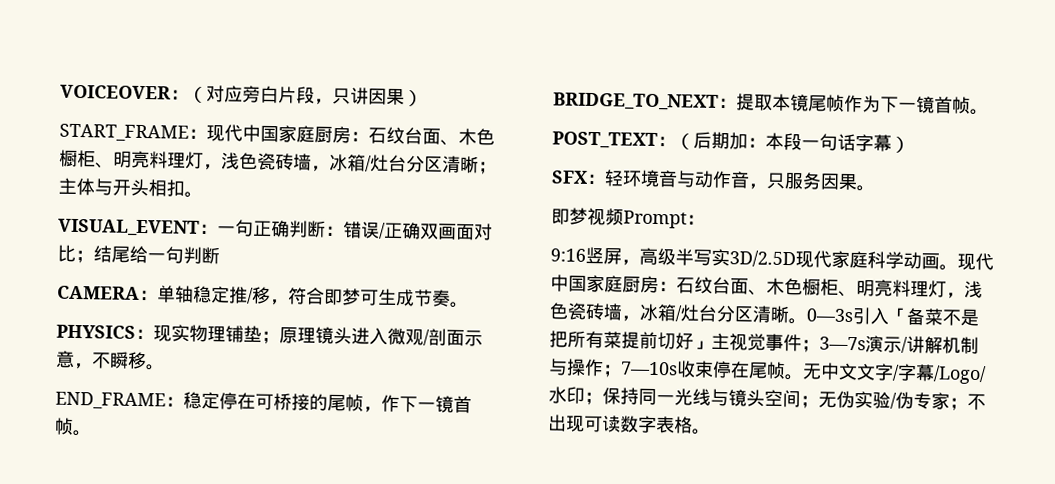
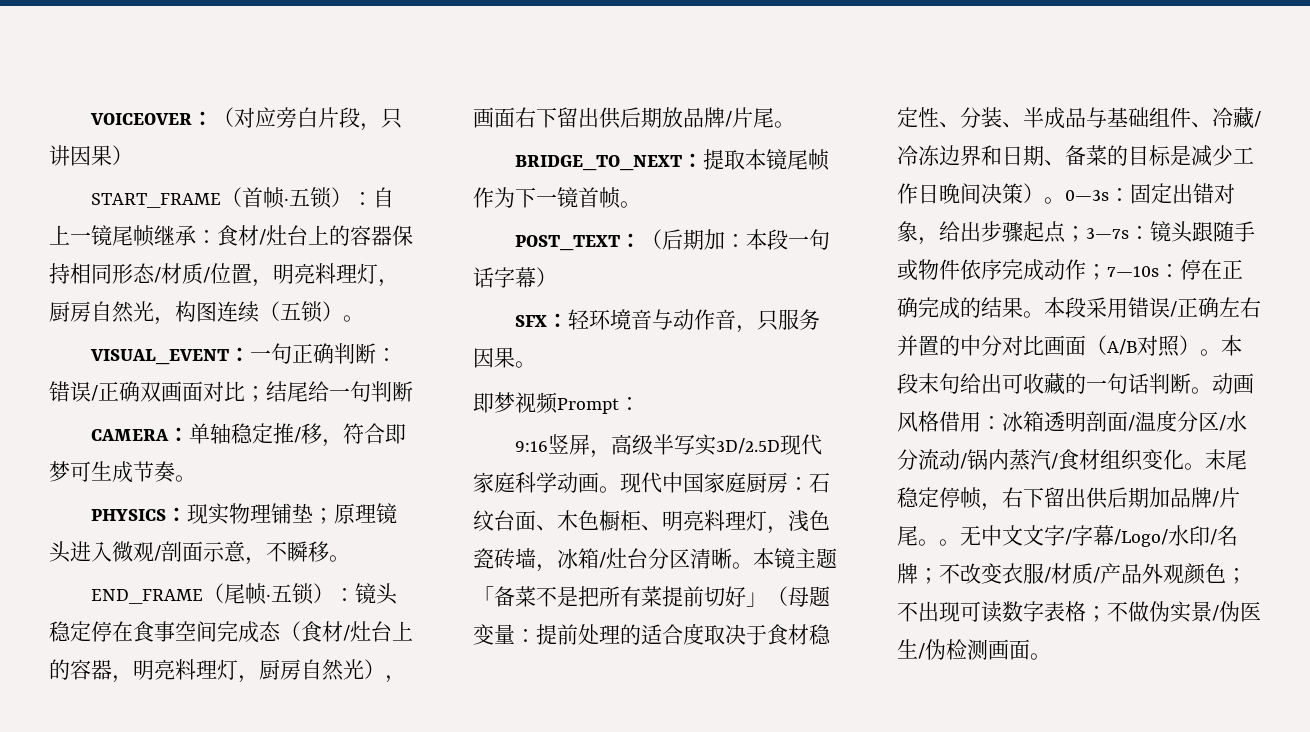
- START_FRAME：现代中国家庭厨房：石纹台面、木色橱柜、明亮料理灯，浅色瓷砖墙，冰箱/灶台分区清晰；主体与开头相扣。
+ START_FRAME（首帧·五锁）：自上一镜尾帧继承：食材/灶台上的容器保持相同形态/材质/位置，明亮料理灯，厨房自然光，构图连续（五锁）。
- END_FRAME：稳定停在可桥接的尾帧，作下一镜首帧。
+ END_FRAME（尾帧·五锁）：镜头稳定停在食事空间完成态（食材/灶台上的容器，明亮料理灯，厨房自然光），画面右下留出供后期放品牌/片尾。
- 0—3s引入「备菜不是把所有菜提前切好」主视觉事件；3—7s演示/讲解机制与操作；7—10s收束停在尾帧。
+ 本镜主题「备菜不是把所有菜提前切好」（母题变量：提前处理的适合度取决于食材稳定性、分装、半成品与基础组件、冷藏/冷冻边界和日期、备菜的目标是减少工作日晚间决策）。0—3s：固定出错对象，给出步骤起点；3—7s：镜头跟随手或物件依序完成动作；7—10s：停在正确完成的结果。本段采用错误/正确左右并置的中分对比画面（A/B对照）。本段末句给出可收藏的一句话判断。动画风格借用：冰箱透明剖面/温度分区/水分流动/锅内蒸汽/食材组织变化。末尾稳定停帧，右下留出供后期加品牌/片尾。。
- 无中文文字/字幕/Logo/水印；保持同一光线与镜头空间；无伪实验/伪专家；不出现可读数字表格。
+ 无中文文字/字幕/Logo/水印/名牌；不改变衣服/材质/产品外观颜色；不出现可读数字表格；不做伪实景/伪医生/伪检测画面。

